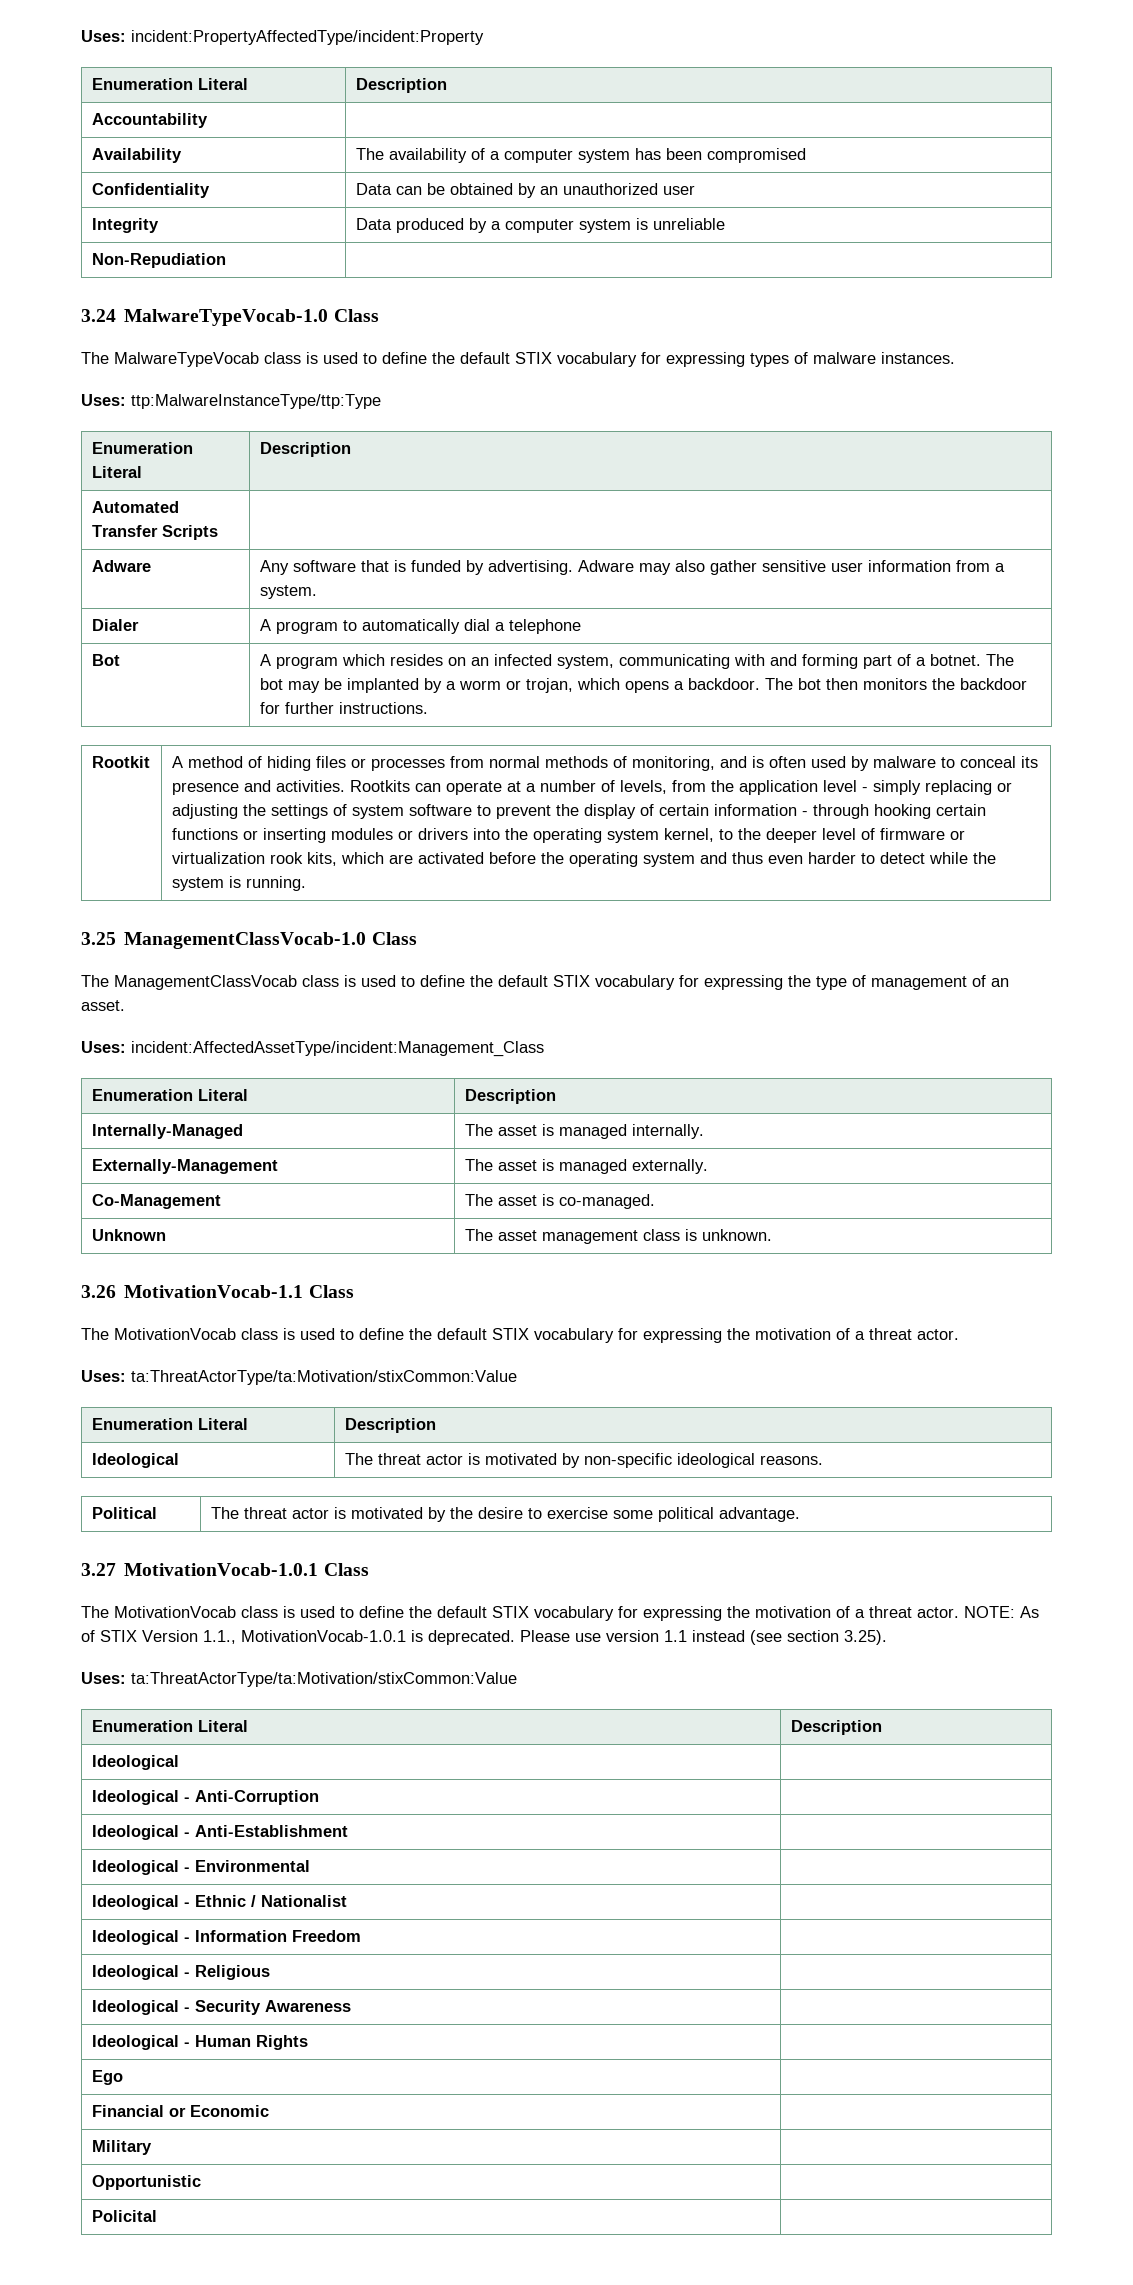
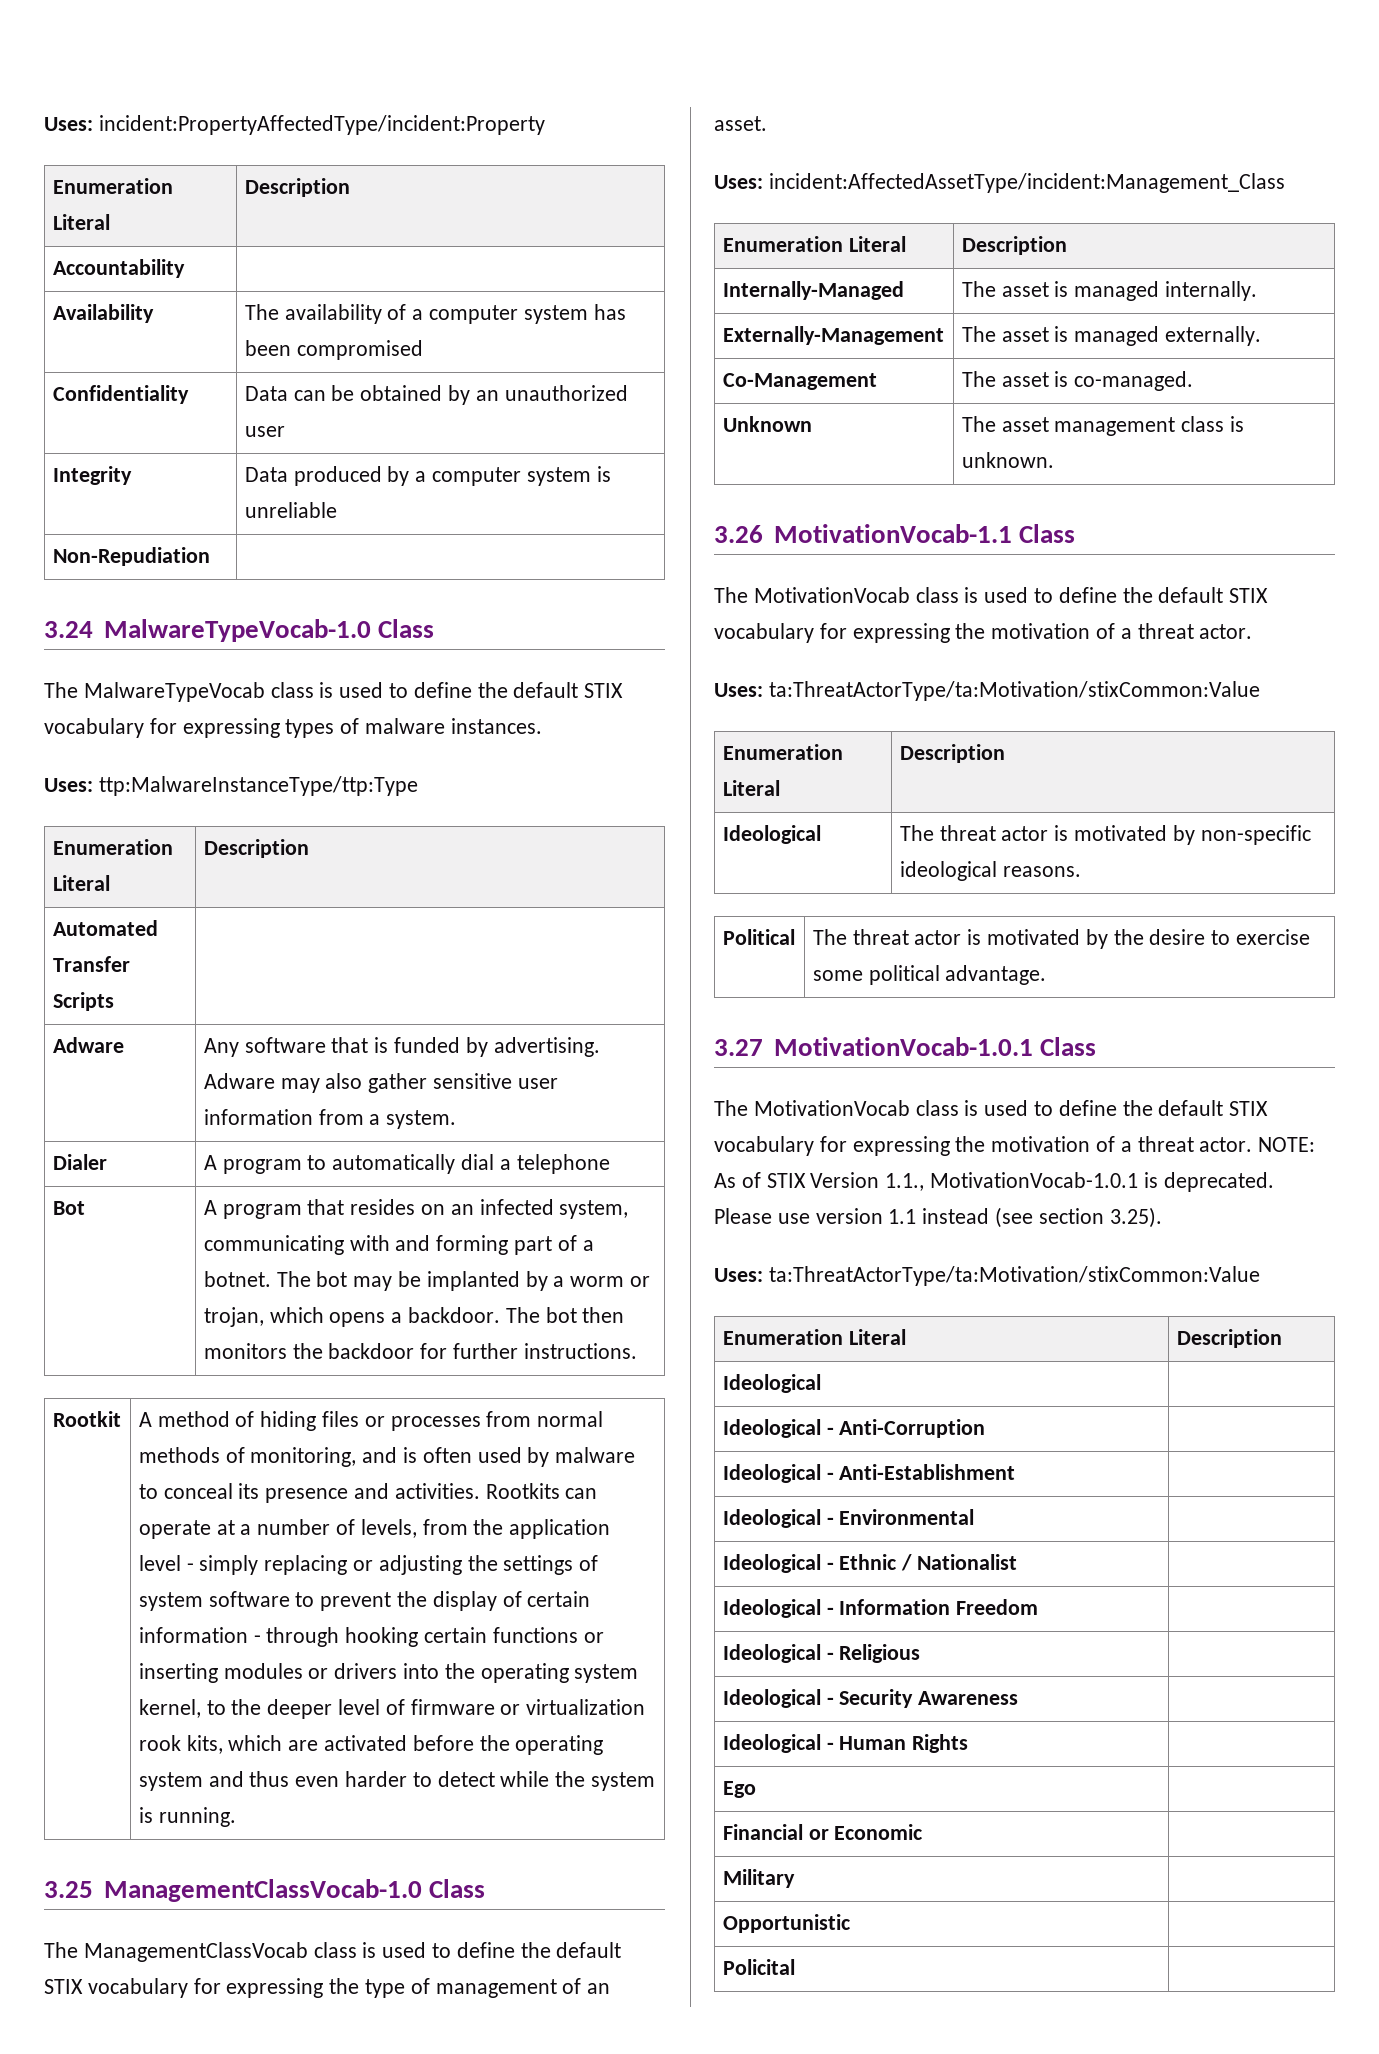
- Bot | A program which resides on an infected system, communicating with and forming part of a botnet. The bot may be implanted by a worm or trojan, which opens a backdoor. The bot then monitors the backdoor for further instructions.
+ Bot | A program that resides on an infected system, communicating with and forming part of a botnet. The bot may be implanted by a worm or trojan, which opens a backdoor. The bot then monitors the backdoor for further instructions.

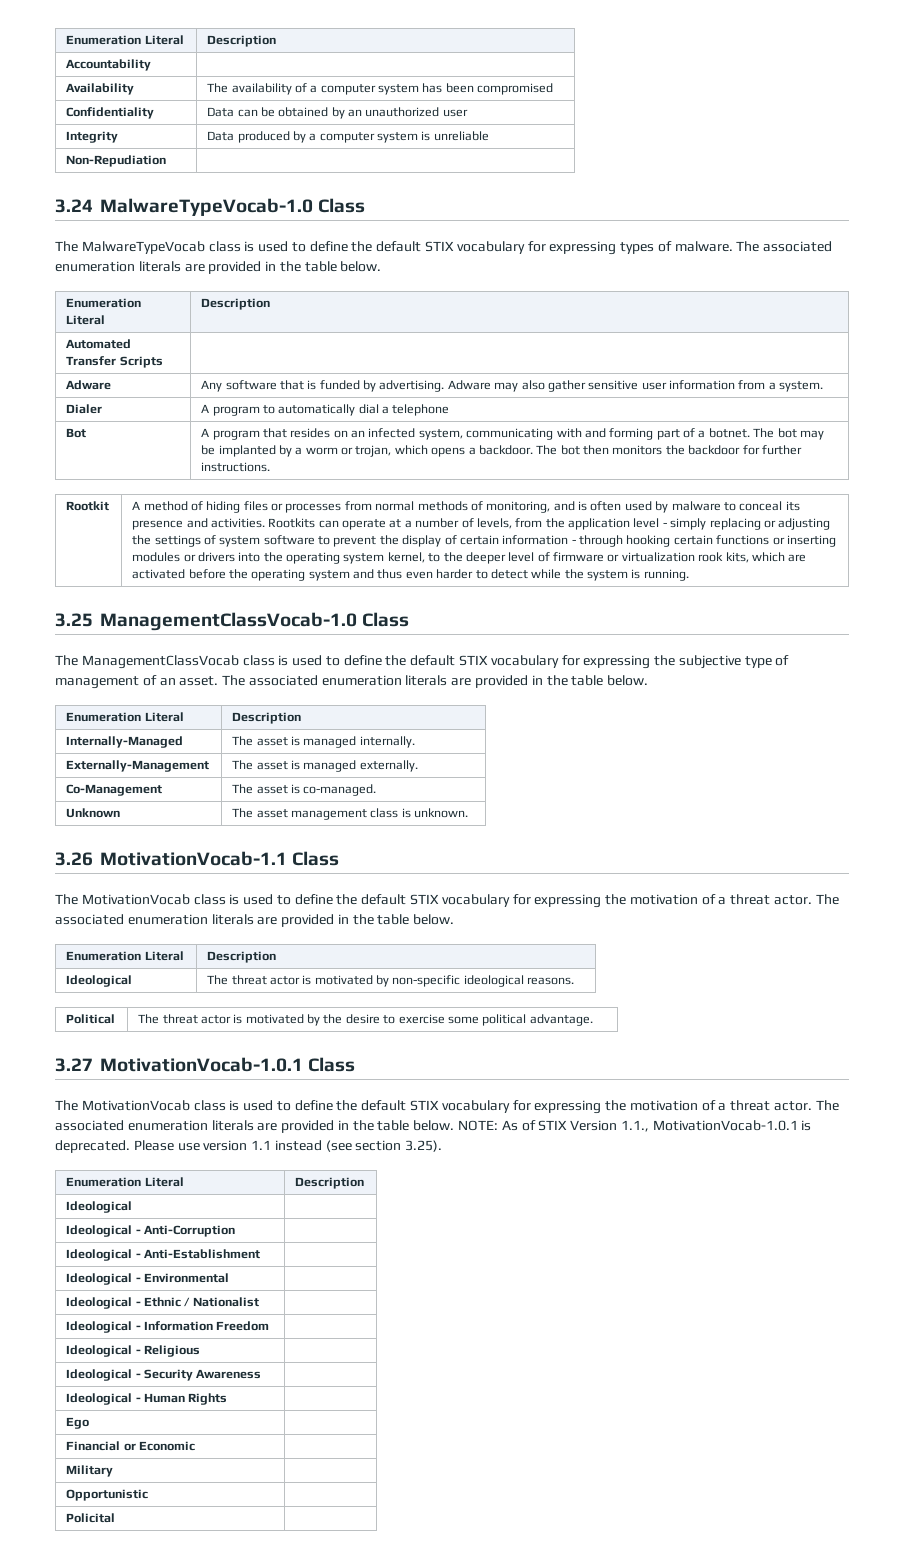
- Uses: incident:PropertyAffectedType/incident:Property
- The MalwareTypeVocab class is used to define the default STIX vocabulary for expressing types of malware instances.
- Uses: ttp:MalwareInstanceType/ttp:Type
+ The MalwareTypeVocab class is used to define the default STIX vocabulary for expressing types of malware. The associated enumeration literals are provided in the table below.
- The ManagementClassVocab class is used to define the default STIX vocabulary for expressing the type of management of an asset.
- Uses: incident:AffectedAssetType/incident:Management_Class
+ The ManagementClassVocab class is used to define the default STIX vocabulary for expressing the subjective type of management of an asset. The associated enumeration literals are provided in the table below.
  3.26 MotivationVocab-1.1 Class
- The MotivationVocab class is used to define the default STIX vocabulary for expressing the motivation of a threat actor.
- Uses: ta:ThreatActorType/ta:Motivation/stixCommon:Value
+ The MotivationVocab class is used to define the default STIX vocabulary for expressing the motivation of a threat actor. The associated enumeration literals are provided in the table below.
  3.27 MotivationVocab-1.0.1 Class
- The MotivationVocab class is used to define the default STIX vocabulary for expressing the motivation of a threat actor.
+ The MotivationVocab class is used to define the default STIX vocabulary for expressing the motivation of a threat actor. The associated enumeration literals are provided in the table below.
  Please use version 1.1 instead (see section 3.25).
- Uses: ta:ThreatActorType/ta:Motivation/stixCommon:Value

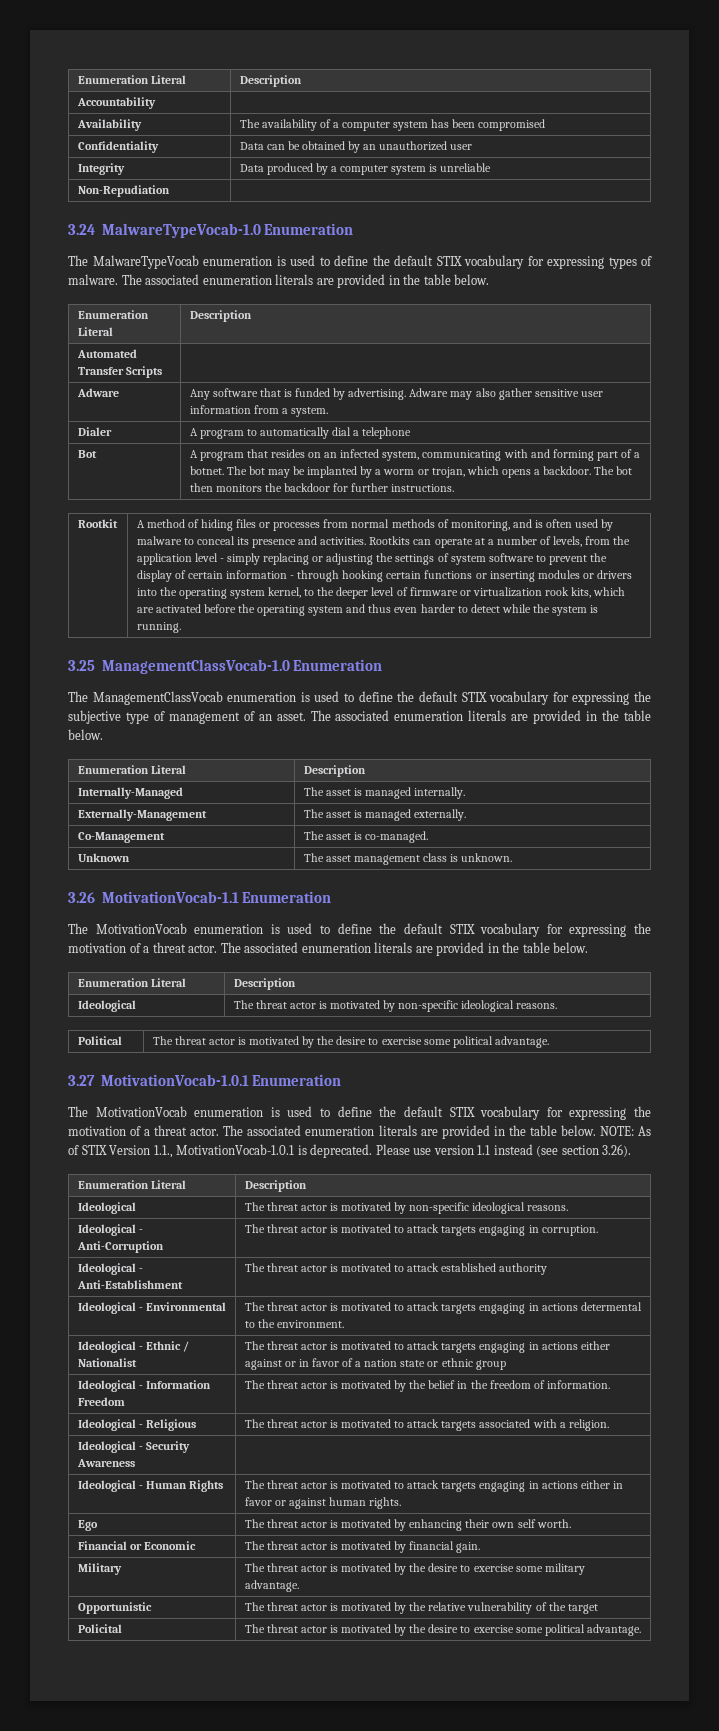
- 3.24 MalwareTypeVocab-1.0 Class
+ 3.24 MalwareTypeVocab-1.0 Enumeration
- The MalwareTypeVocab class is used to define the default STIX vocabulary for expressing types of malware.
+ The MalwareTypeVocab enumeration is used to define the default STIX vocabulary for expressing types of malware.
- 3.25 ManagementClassVocab-1.0 Class
+ 3.25 ManagementClassVocab-1.0 Enumeration
- The ManagementClassVocab class is used to define the default STIX vocabulary for expressing the subjective type of management of an asset.
+ The ManagementClassVocab enumeration is used to define the default STIX vocabulary for expressing the subjective type of management of an asset.
- 3.26 MotivationVocab-1.1 Class
- The MotivationVocab class is used to define the default STIX vocabulary for expressing the motivation of a threat actor.
+ 3.26 MotivationVocab-1.1 Enumeration
+ The MotivationVocab enumeration is used to define the default STIX vocabulary for expressing the motivation of a threat actor.
- 3.27 MotivationVocab-1.0.1 Class
- The MotivationVocab class is used to define the default STIX vocabulary for expressing the motivation of a threat actor.
+ 3.27 MotivationVocab-1.0.1 Enumeration
+ The MotivationVocab enumeration is used to define the default STIX vocabulary for expressing the motivation of a threat actor.
- Please use version 1.1 instead (see section 3.25).
+ Please use version 1.1 instead (see section 3.26).
  Enumeration Literal | Description
- Ideological |
- Ideological - Anti-Corruption |
- Ideological - Anti-Establishment |
- Ideological - Environmental |
+ Ideological | The threat actor is motivated by non-specific ideological reasons.
+ Ideological - Anti-Corruption | The threat actor is motivated to attack targets engaging in corruption.
+ Ideological - Anti-Establishment | The threat actor is motivated to attack established authority
+ Ideological - Environmental | The threat actor is motivated to attack targets engaging in actions determental to the environment.
- Ideological - Ethnic / Nationalist |
- Ideological - Information Freedom |
- Ideological - Religious |
+ Ideological - Ethnic / Nationalist | The threat actor is motivated to attack targets engaging in actions either against or in favor of a nation state or ethnic group
+ Ideological - Information Freedom | The threat actor is motivated by the belief in the freedom of information.
+ Ideological - Religious | The threat actor is motivated to attack targets associated with a religion.
- Ideological - Human Rights |
- Ego |
- Financial or Economic |
- Military |
- Opportunistic |
- Policital |
+ Ideological - Human Rights | The threat actor is motivated to attack targets engaging in actions either in favor or against human rights.
+ Ego | The threat actor is motivated by enhancing their own self worth.
+ Financial or Economic | The threat actor is motivated by financial gain.
+ Military | The threat actor is motivated by the desire to exercise some military advantage.
+ Opportunistic | The threat actor is motivated by the relative vulnerability of the target
+ Policital | The threat actor is motivated by the desire to exercise some political advantage.

